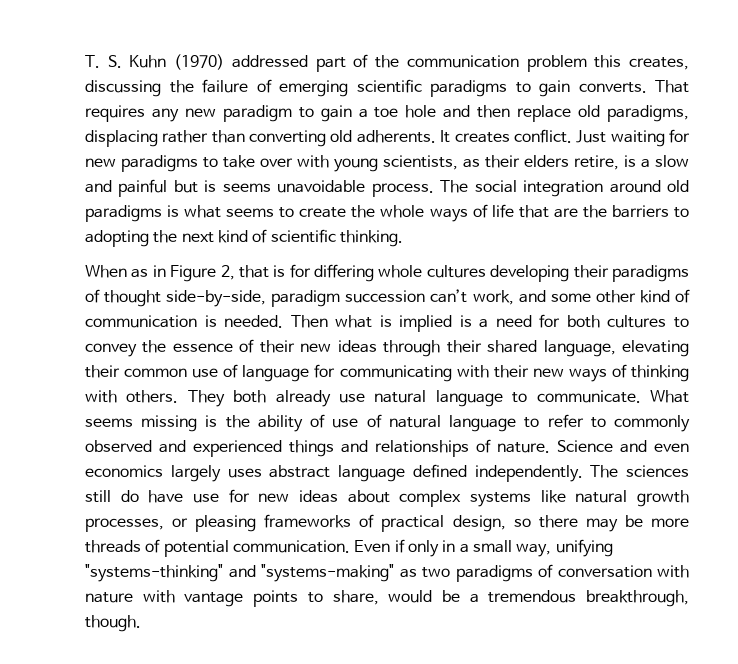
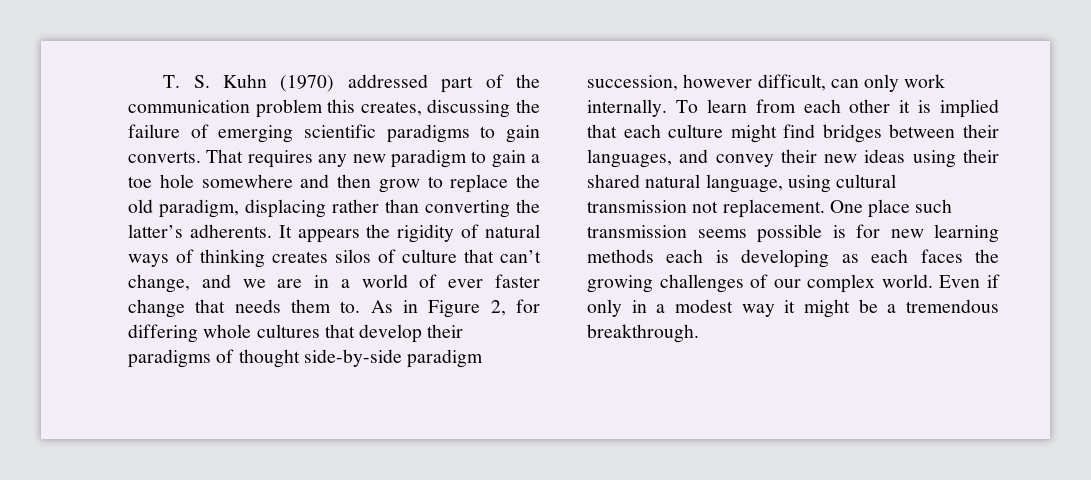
- That requires any new paradigm to gain a toe hole and then replace old paradigms, displacing rather than converting old adherents. It creates conflict. Just waiting for new paradigms to take over with young scientists, as their elders retire, is a slow and painful but is seems unavoidable process. The social integration around old paradigms is what seems to create the whole ways of life that are the barriers to adopting the next kind of scientific thinking.
- When as in Figure 2, that is for differing whole cultures developing their paradigms of thought side-by-side, paradigm succession can’t work, and some other kind of communication is needed. Then what is implied is a need for both cultures to convey the essence of their new ideas through their shared language, elevating their common use of language for communicating with their new ways of thinking with others. They both already use natural language to communicate. What seems missing is the ability of use of natural language to refer to commonly observed and experienced things and relationships of nature. Science and even economics largely uses abstract language defined independently. The sciences still do have use for new ideas about complex systems like natural growth processes, or pleasing frameworks of practical design, so there may be more threads of potential communication.
+ That requires any new paradigm to gain a toe hole somewhere and then grow to replace the old paradigm, displacing rather than converting the latter’s adherents. It appears the rigidity of natural ways of thinking creates silos of culture that can’t change, and we are in a world of ever faster change that needs them to. As in Figure 2, for differing whole cultures that develop their paradigms of thought side-by-side paradigm succession, however difficult, can only work internally. To learn from each other it is implied that each culture might find bridges between their languages, and convey their new ideas using their shared natural language, using cultural transmission not replacement. One place such transmission seems possible is for new learning methods each is developing as each faces the growing challenges of our complex world.
- Even if only in a small way, unifying "systems-thinking" and "systems-making" as two paradigms of conversation with nature with vantage points to share, would be a tremendous breakthrough, though.
+ Even if only in a modest way it might be a tremendous breakthrough.

